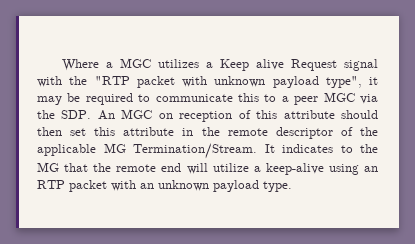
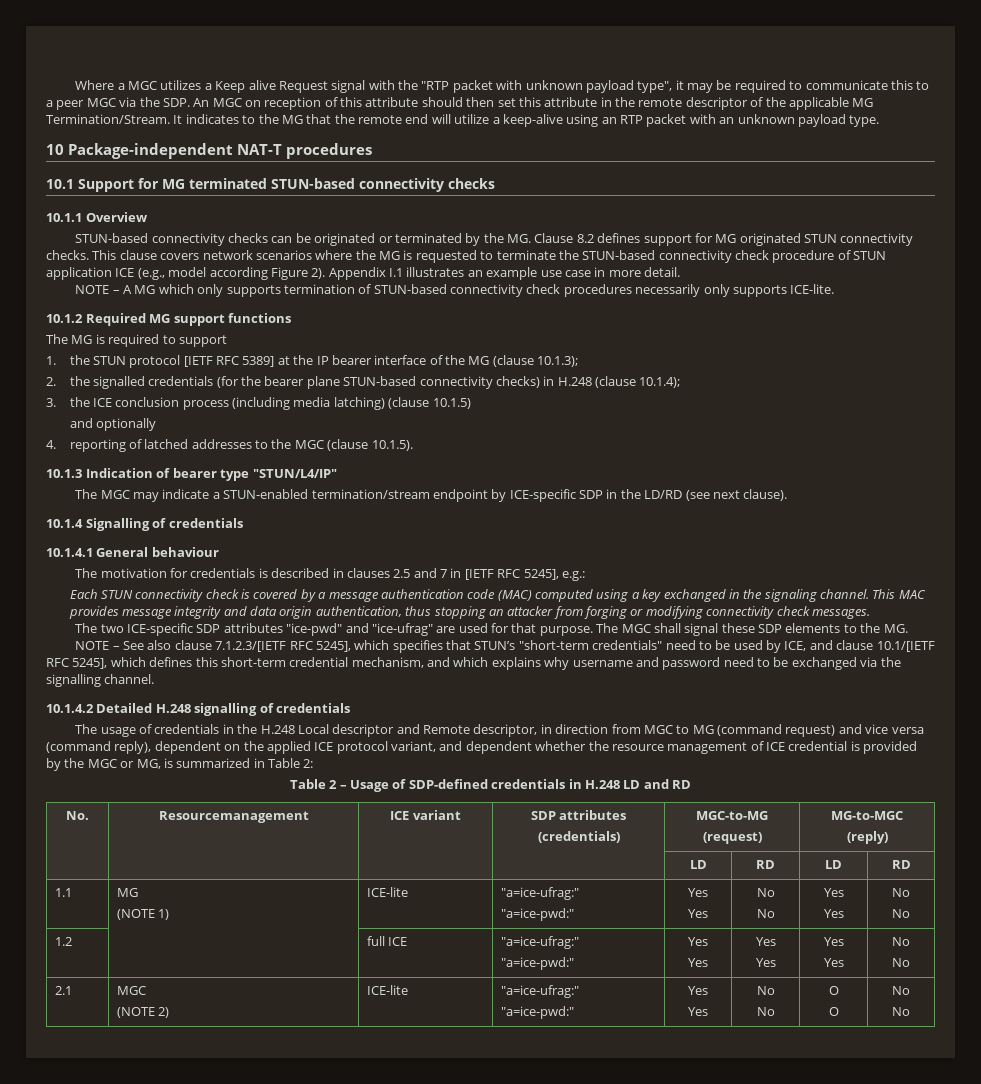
+ 10 Package-independent NAT-T procedures
+ 10.1 Support for MG terminated STUN-based connectivity checks
+ 10.1.1 Overview
+ STUN-based connectivity checks can be originated or terminated by the MG. Clause 8.2 defines support for MG originated STUN connectivity checks. This clause covers network scenarios where the MG is requested to terminate the STUN-based connectivity check procedure of STUN application ICE (e.g., model according Figure 2). Appendix I.1 illustrates an example use case in more detail.
+ NOTE – A MG which only supports termination of STUN-based connectivity check procedures necessarily only supports ICE-lite.
+ 10.1.2 Required MG support functions
+ The MG is required to support
+ 1. the STUN protocol [IETF RFC 5389] at the IP bearer interface of the MG (clause 10.1.3);
+ 2. the signalled credentials (for the bearer plane STUN-based connectivity checks) in H.248 (clause 10.1.4);
+ 3. the ICE conclusion process (including media latching) (clause 10.1.5)
+ and optionally
+ 4. reporting of latched addresses to the MGC (clause 10.1.5).
+ 10.1.3 Indication of bearer type "STUN/L4/IP"
+ The MGC may indicate a STUN-enabled termination/stream endpoint by ICE-specific SDP in the LD/RD (see next clause).
+ 10.1.4 Signalling of credentials
+ 10.1.4.1 General behaviour
+ The motivation for credentials is described in clauses 2.5 and 7 in [IETF RFC 5245], e.g.:
+ Each STUN connectivity check is covered by a message authentication code (MAC) computed using a key exchanged in the signaling channel. This MAC provides message integrity and data origin authentication, thus stopping an attacker from forging or modifying connectivity check messages.
+ The two ICE-specific SDP attributes "ice-pwd" and "ice-ufrag" are used for that purpose. The MGC shall signal these SDP elements to the MG.
+ NOTE – See also clause 7.1.2.3/[IETF RFC 5245], which specifies that STUN’s "short-term credentials" need to be used by ICE, and clause 10.1/[IETF RFC 5245], which defines this short-term credential mechanism, and which explains why username and password need to be exchanged via the signalling channel.
+ 10.1.4.2 Detailed H.248 signalling of credentials
+ The usage of credentials in the H.248 Local descriptor and Remote descriptor, in direction from MGC to MG (command request) and vice versa (command reply), dependent on the applied ICE protocol variant, and dependent whether the resource management of ICE credential is provided by the MGC or MG, is summarized in Table 2:
+ Table 2 – Usage of SDP-defined credentials in H.248 LD and RD
+ No. | Resourcemanagement | ICE variant | SDP attributes
+ (credentials) | MGC-to-MG
+ (request) | MG-to-MGC
+ (reply)
+ | | | | LD | RD | LD | RD
+ 1.1 | MG
+ (NOTE 1) | ICE-lite | "a=ice-ufrag:"
+ "a=ice-pwd:" | Yes
+ Yes | No
+ No | Yes
+ Yes | No
+ No
+ 1.2 | | full ICE | "a=ice-ufrag:"
+ "a=ice-pwd:" | Yes
+ Yes | Yes
+ Yes | Yes
+ Yes | No
+ No
+ 2.1 | MGC
+ (NOTE 2) | ICE-lite | "a=ice-ufrag:"
+ "a=ice-pwd:" | Yes
+ Yes | No
+ No | O
+ O | No
+ No

